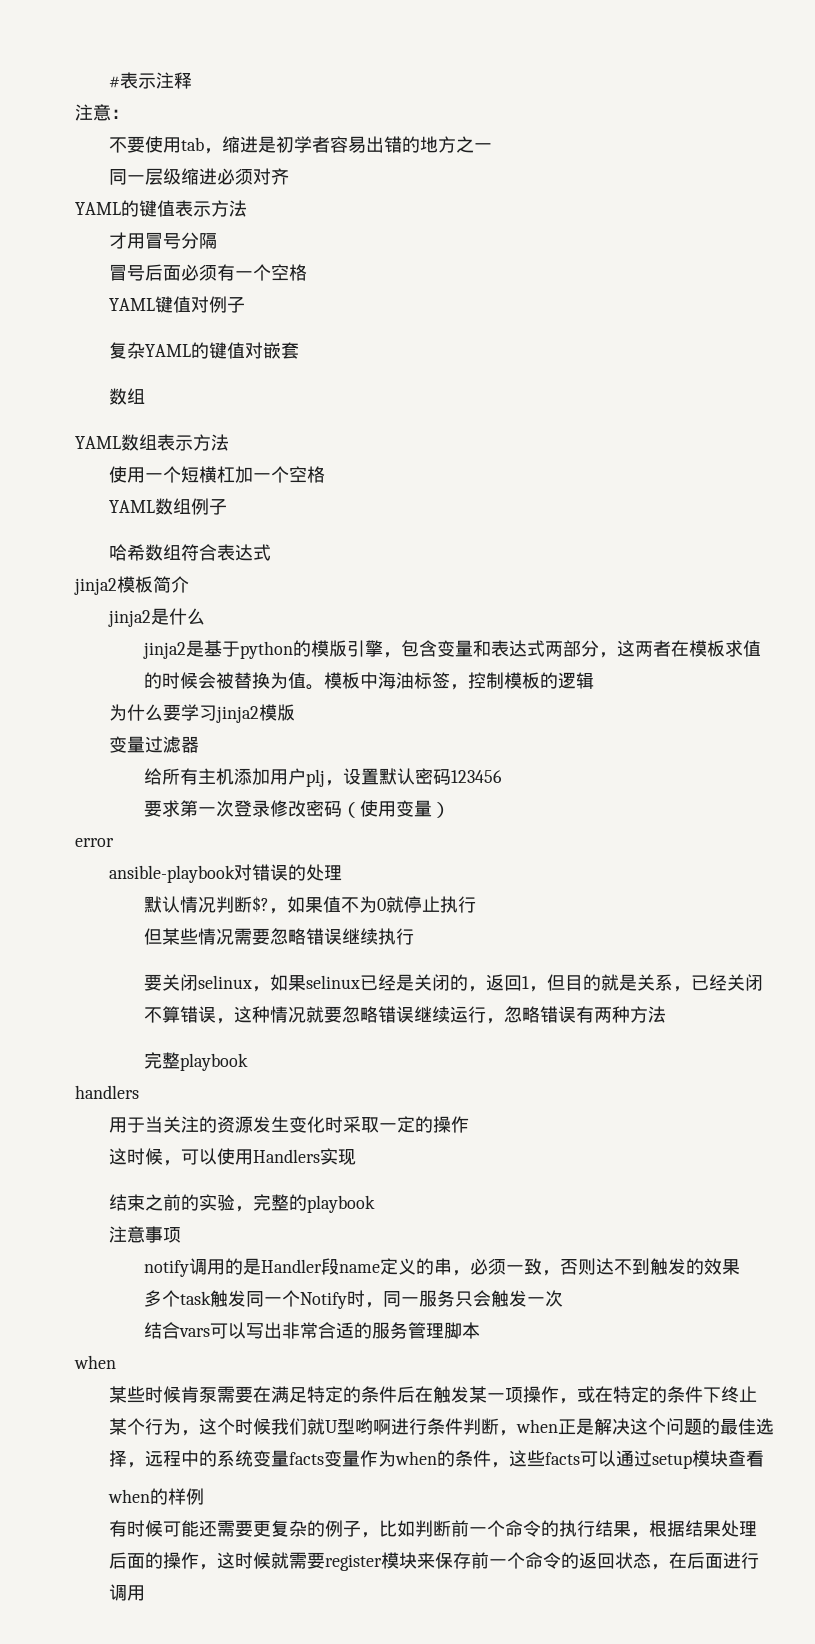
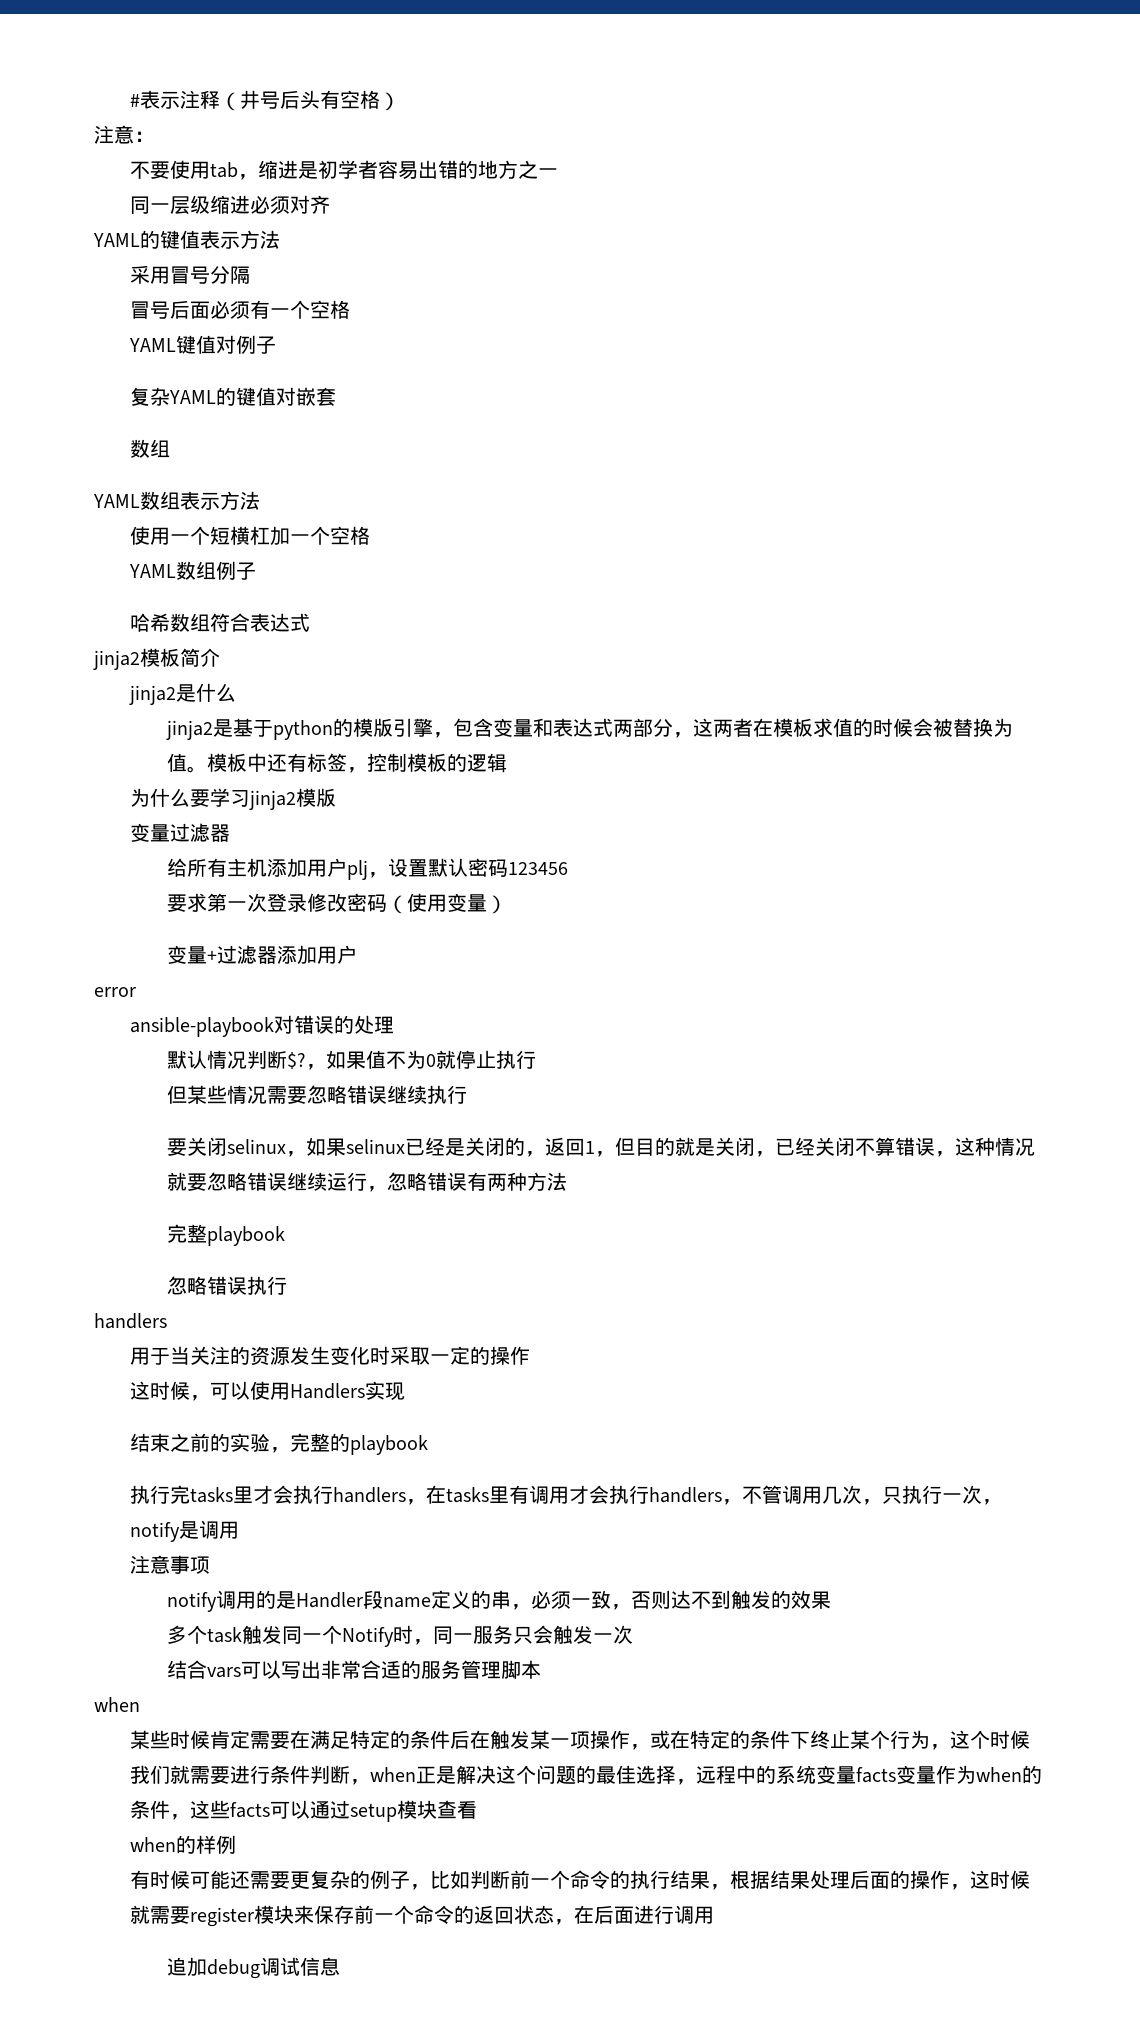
- #表示注释
+ #表示注释（井号后头有空格）
- 才用冒号分隔
+ 采用冒号分隔
- 模板中海油标签，控制模板的逻辑
+ 模板中还有标签，控制模板的逻辑
+ 变量+过滤器添加用户
- 要关闭selinux，如果selinux已经是关闭的，返回1，但目的就是关系，已经关闭不算错误，这种情况就要忽略错误继续运行，忽略错误有两种方法
+ 要关闭selinux，如果selinux已经是关闭的，返回1，但目的就是关闭，已经关闭不算错误，这种情况就要忽略错误继续运行，忽略错误有两种方法
+ 忽略错误执行
+ 执行完tasks里才会执行handlers，在tasks里有调用才会执行handlers，不管调用几次，只执行一次，notify是调用
- 某些时候肯泵需要在满足特定的条件后在触发某一项操作，或在特定的条件下终止某个行为，这个时候我们就U型哟啊进行条件判断，when正是解决这个问题的最佳选择，远程中的系统变量facts变量作为when的条件，这些facts可以通过setup模块查看
+ 某些时候肯定需要在满足特定的条件后在触发某一项操作，或在特定的条件下终止某个行为，这个时候我们就需要进行条件判断，when正是解决这个问题的最佳选择，远程中的系统变量facts变量作为when的条件，这些facts可以通过setup模块查看
+ 追加debug调试信息

